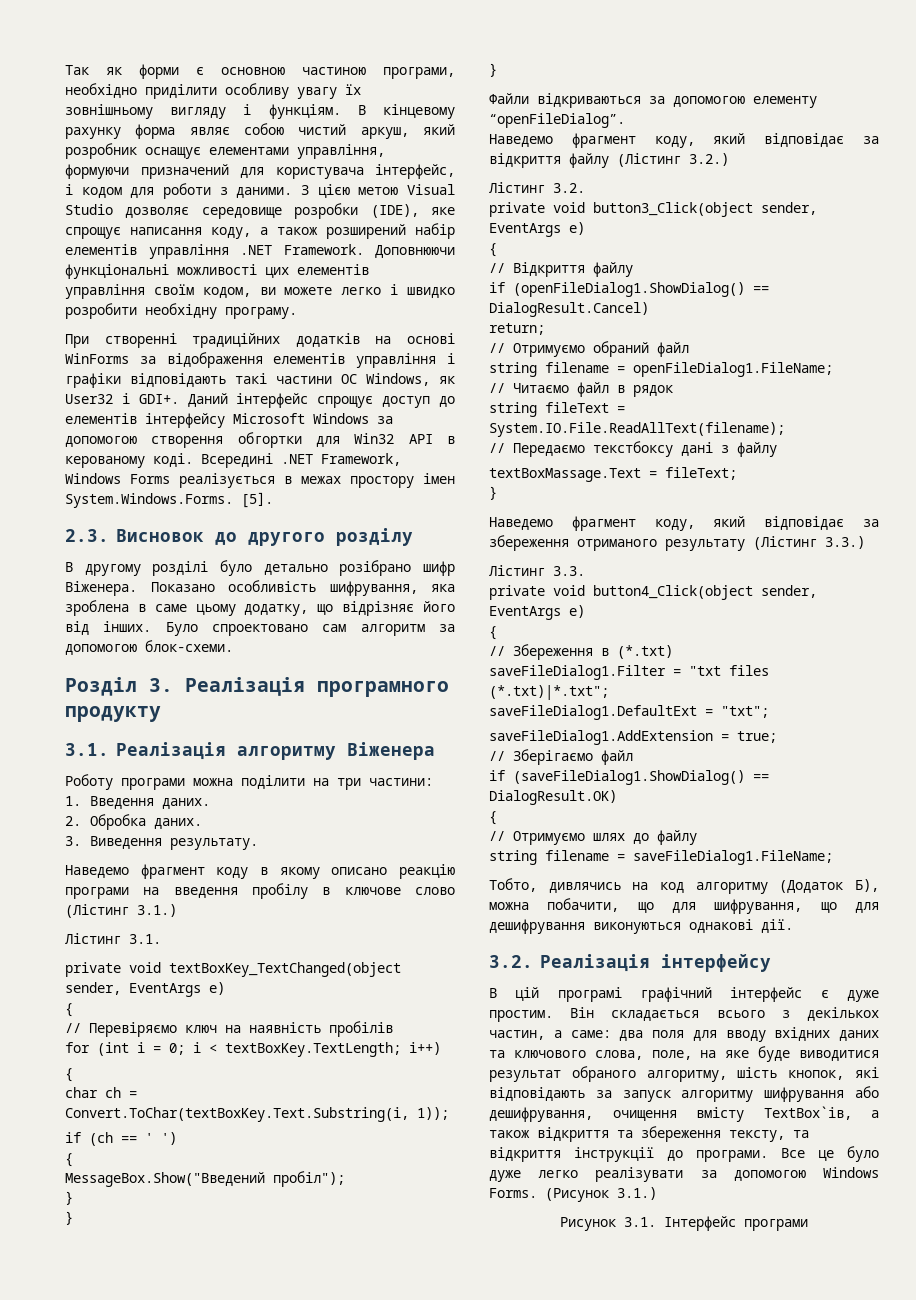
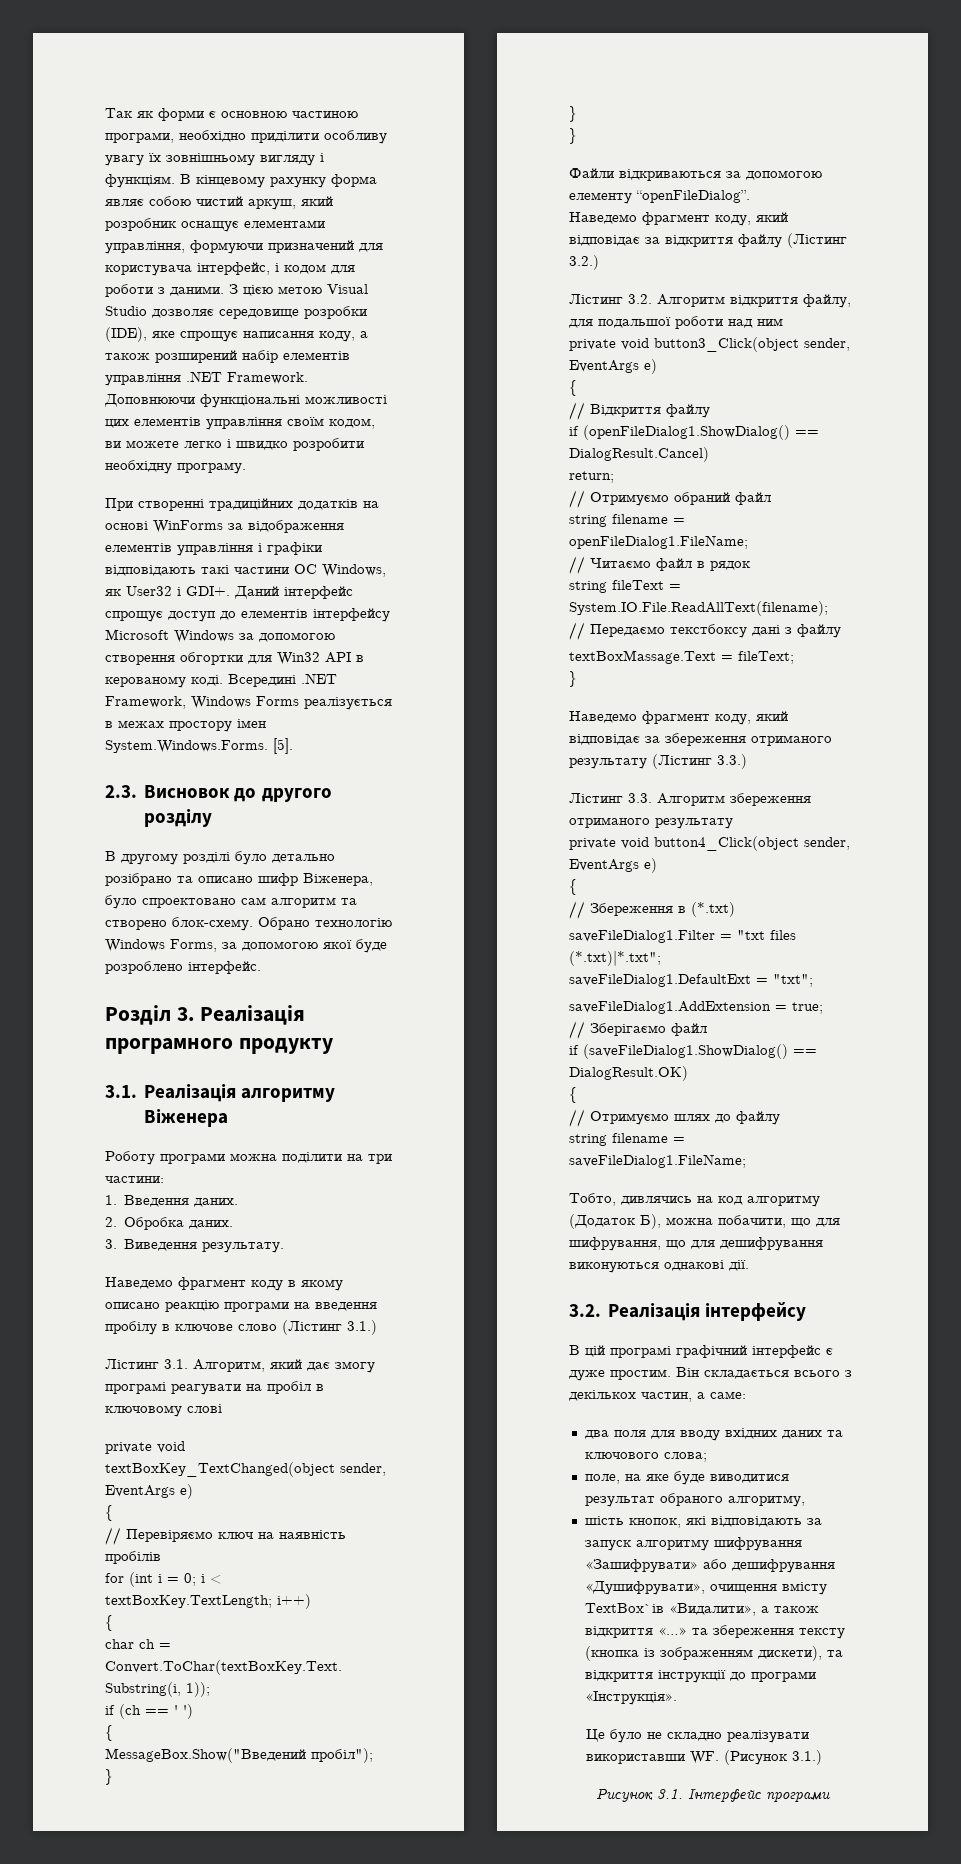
- В другому розділі було детально розібрано шифр Віженера. Показано особливість шифрування, яка зроблена в саме цьому додатку, що відрізняє його від інших. Було спроектовано сам алгоритм за допомогою блок-схеми.
+ В другому розділі було детально розібрано та описано шифр Віженера, було спроектовано сам алгоритм та створено блок-схему. Обрано технологію Windows Forms, за допомогою якої буде розроблено інтерфейс.
- Лістинг 3.1.
+ Лістинг 3.1. Алгоритм, який дає змогу програмі реагувати на пробіл в ключовому слові
- Лістинг 3.2.
+ Лістинг 3.2. Алгоритм відкриття файлу, для подальшої роботи над ним
- Лістинг 3.3.
+ Лістинг 3.3. Алгоритм збереження отриманого результату
- Він складається всього з декількох частин, а саме: два поля для вводу вхідних даних та ключового слова, поле, на яке буде виводитися результат обраного алгоритму, шість кнопок, які відповідають за запуск алгоритму шифрування або дешифрування, очищення вмісту TextBox`ів, а також відкриття та збереження тексту, та відкриття інструкції до програми. Все це було дуже легко реалізувати за допомогою Windows Forms. (Рисунок 3.1.)
+ Він складається всього з декількох частин, а саме:
+ два поля для вводу вхідних даних та ключового слова;
+ поле, на яке буде виводитися результат обраного алгоритму,
+ шість кнопок, які відповідають за запуск алгоритму шифрування «Зашифрувати» або дешифрування «Душифрувати», очищення вмісту TextBox`ів «Видалити», а також відкриття «…» та збереження тексту (кнопка із зображенням дискети), та відкриття інструкції до програми «Інструкція».
+ Це було не складно реалізувати використавши WF. (Рисунок 3.1.)

